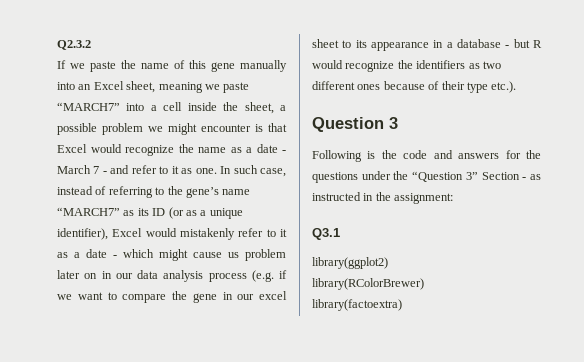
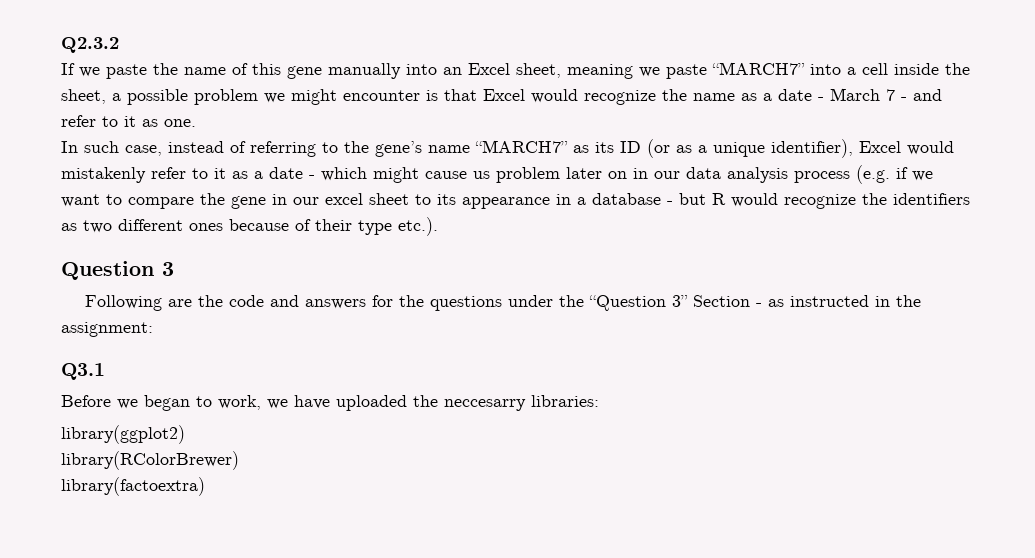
- If we paste the name of this gene manually into an Excel sheet, meaning we paste “MARCH7” into a cell inside the sheet, a possible problem we might encounter is that Excel would recognize the name as a date - March 7 - and refer to it as one. In such case, instead of referring to the gene’s name “MARCH7” as its ID (or as a unique identifier), Excel would mistakenly refer to it as a date - which might cause us problem later on in our data analysis process (e.g. if we want to compare the gene in our excel sheet to its appearance in a database - but R would recognize the identifiers as two different ones because of their type etc.).
+ If we paste the name of this gene manually into an Excel sheet, meaning we paste “MARCH7” into a cell inside the sheet, a possible problem we might encounter is that Excel would recognize the name as a date - March 7 - and refer to it as one.
+ In such case, instead of referring to the gene’s name “MARCH7” as its ID (or as a unique identifier), Excel would mistakenly refer to it as a date - which might cause us problem later on in our data analysis process (e.g. if we want to compare the gene in our excel sheet to its appearance in a database - but R would recognize the identifiers as two different ones because of their type etc.).
- Following is the code and answers for the questions under the “Question 3” Section - as instructed in the assignment:
+ Following are the code and answers for the questions under the “Question 3” Section - as instructed in the assignment:
+ Before we began to work, we have uploaded the neccesarry libraries:

